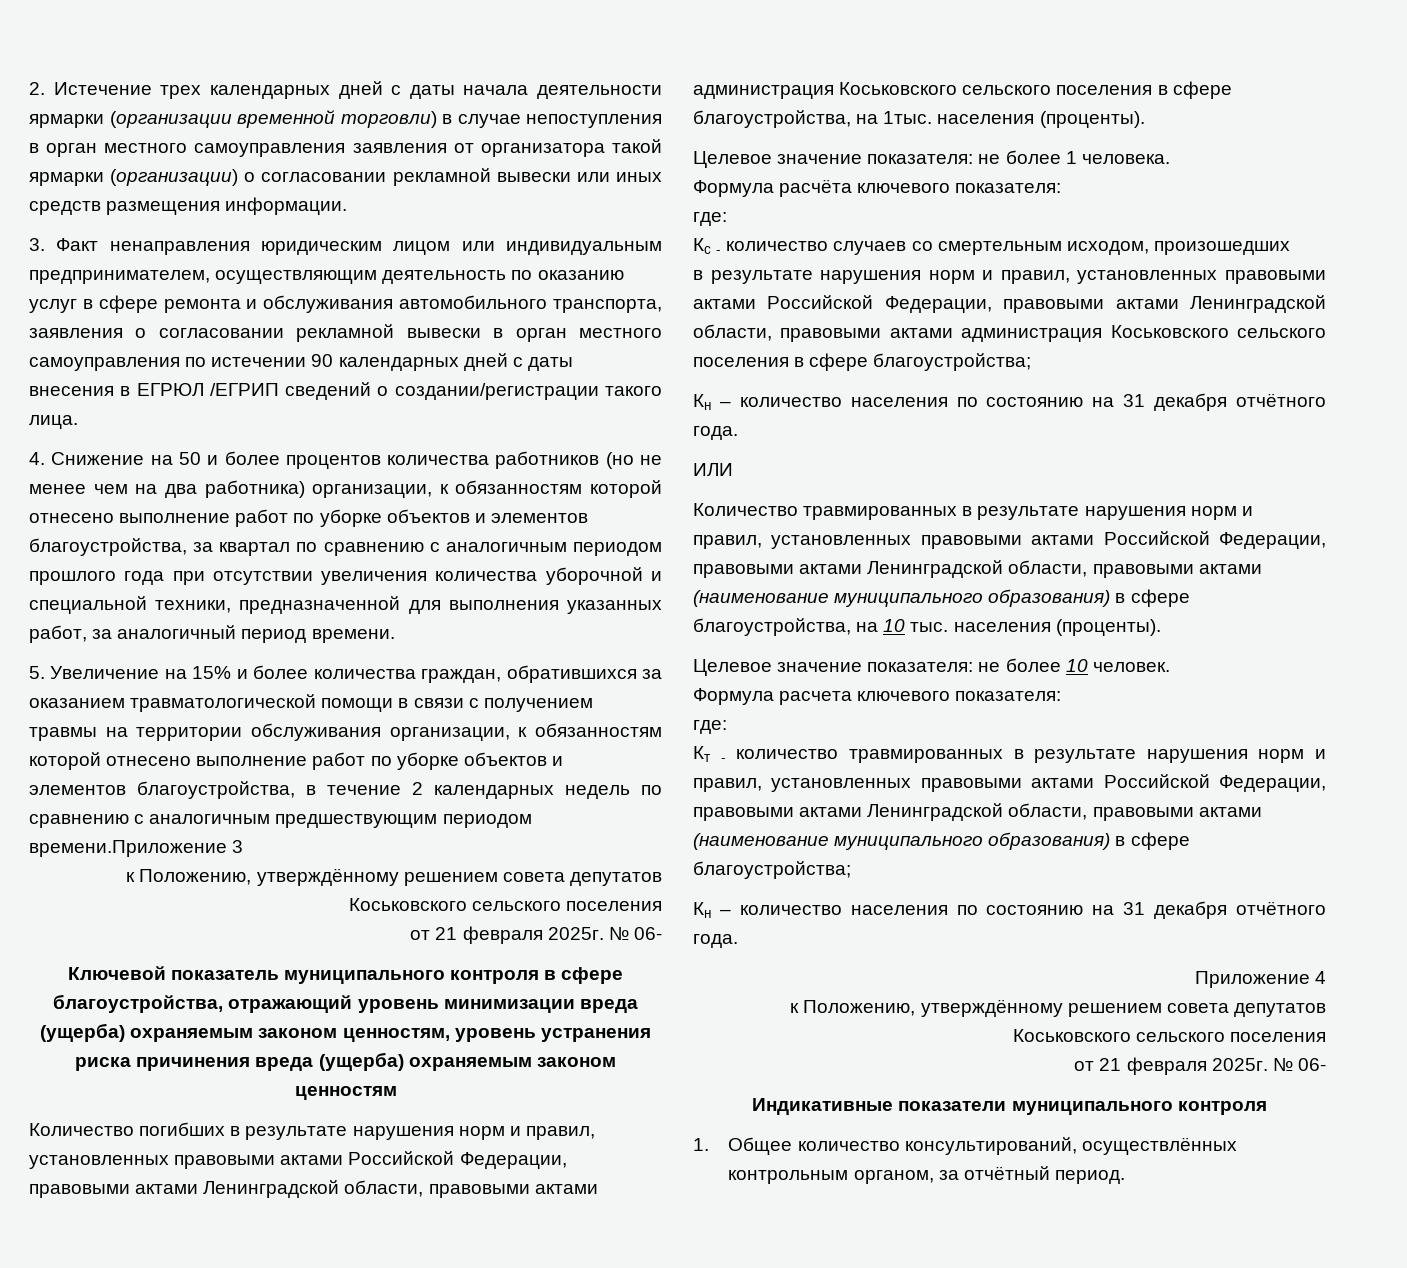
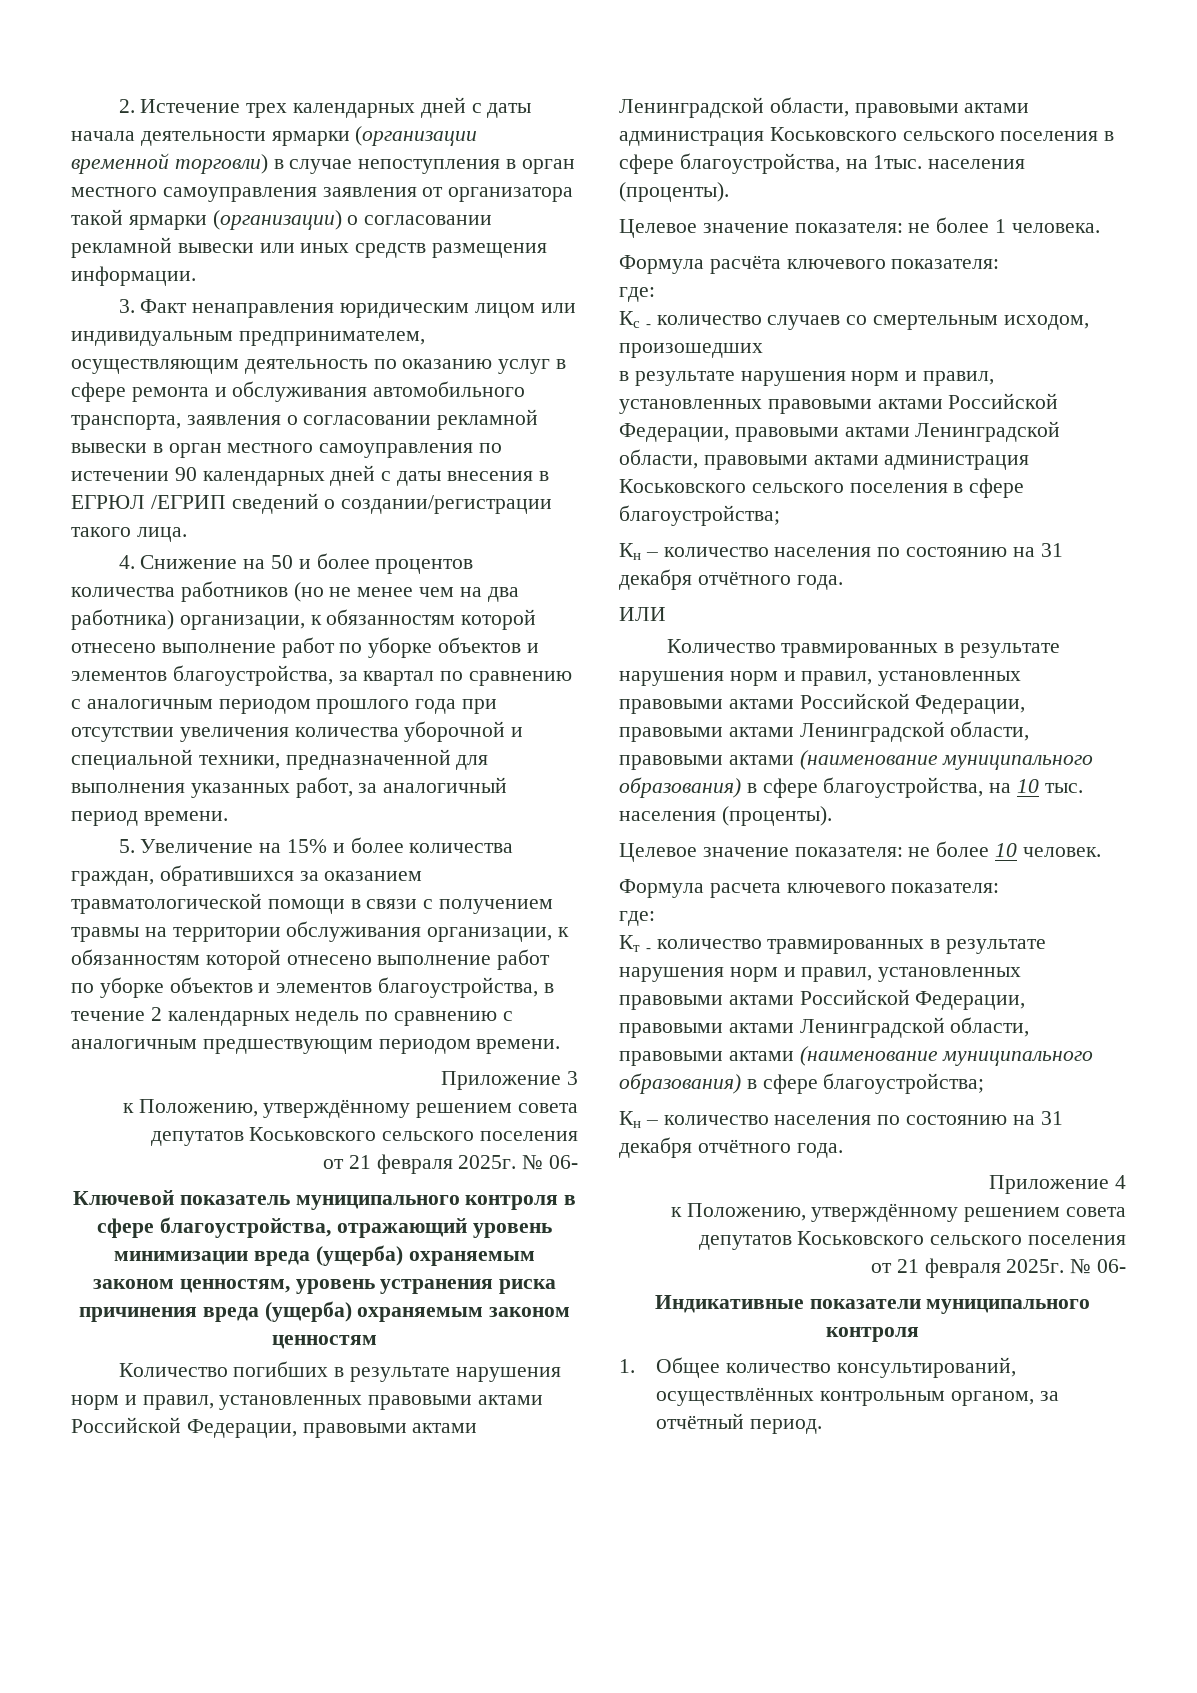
- 5. Увеличение на 15% и более количества граждан, обратившихся за оказанием травматологической помощи в связи с получением травмы на территории обслуживания организации, к обязанностям которой отнесено выполнение работ по уборке объектов и элементов благоустройства, в течение 2 календарных недель по сравнению с аналогичным предшествующим периодом времени.Приложение 3
+ 5. Увеличение на 15% и более количества граждан, обратившихся за оказанием травматологической помощи в связи с получением травмы на территории обслуживания организации, к обязанностям которой отнесено выполнение работ по уборке объектов и элементов благоустройства, в течение 2 календарных недель по сравнению с аналогичным предшествующим периодом времени.
+ Приложение 3

